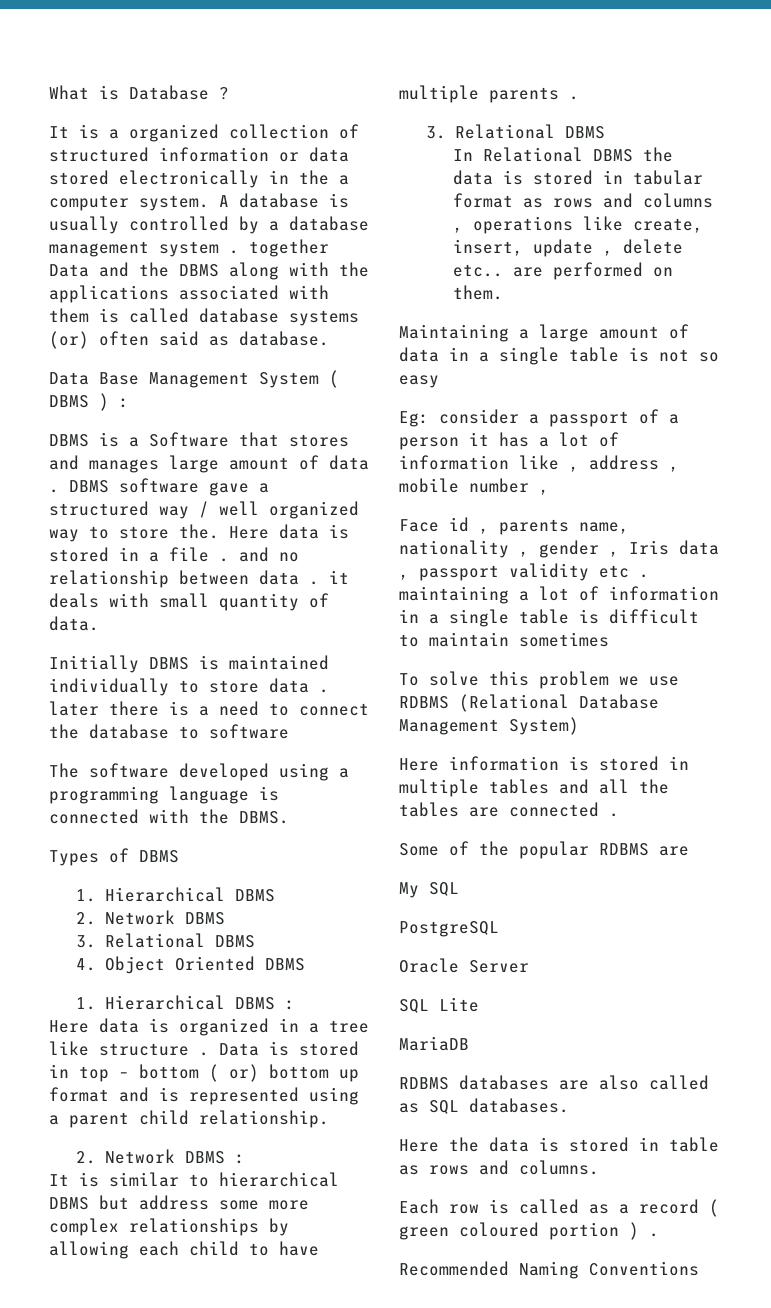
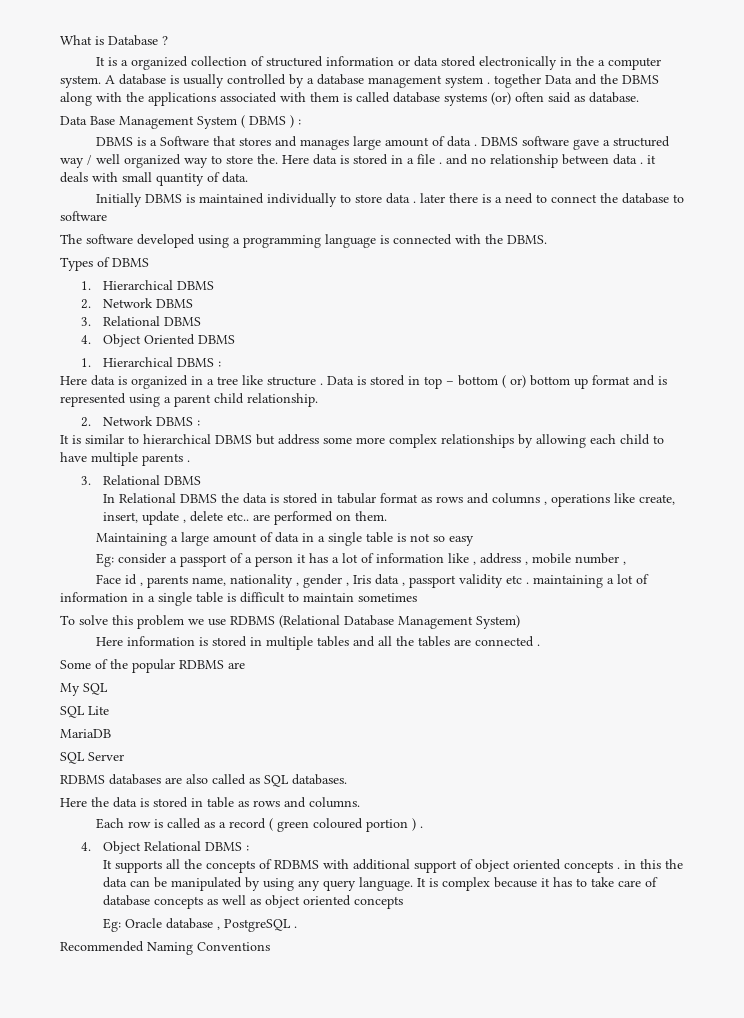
- PostgreSQL
- Oracle Server
+ SQL Server
+ 4. Object Relational DBMS :
+ It supports all the concepts of RDBMS with additional support of object oriented concepts . in this the data can be manipulated by using any query language. It is complex because it has to take care of database concepts as well as object oriented concepts
+ Eg: Oracle database , PostgreSQL .

